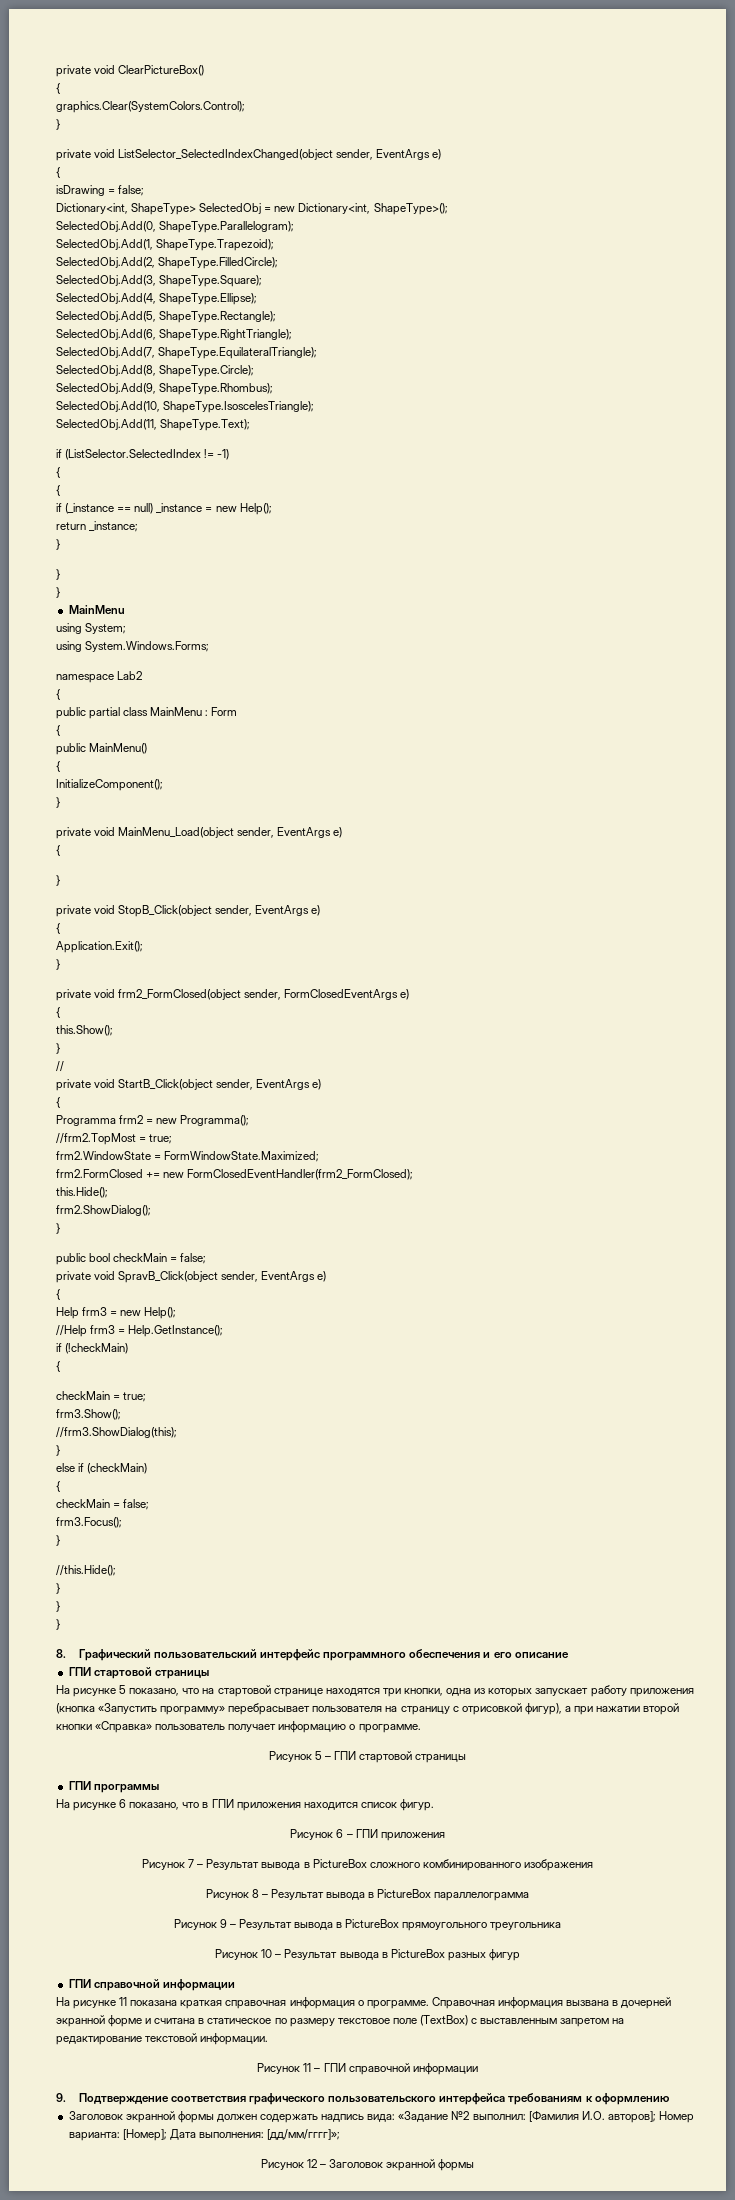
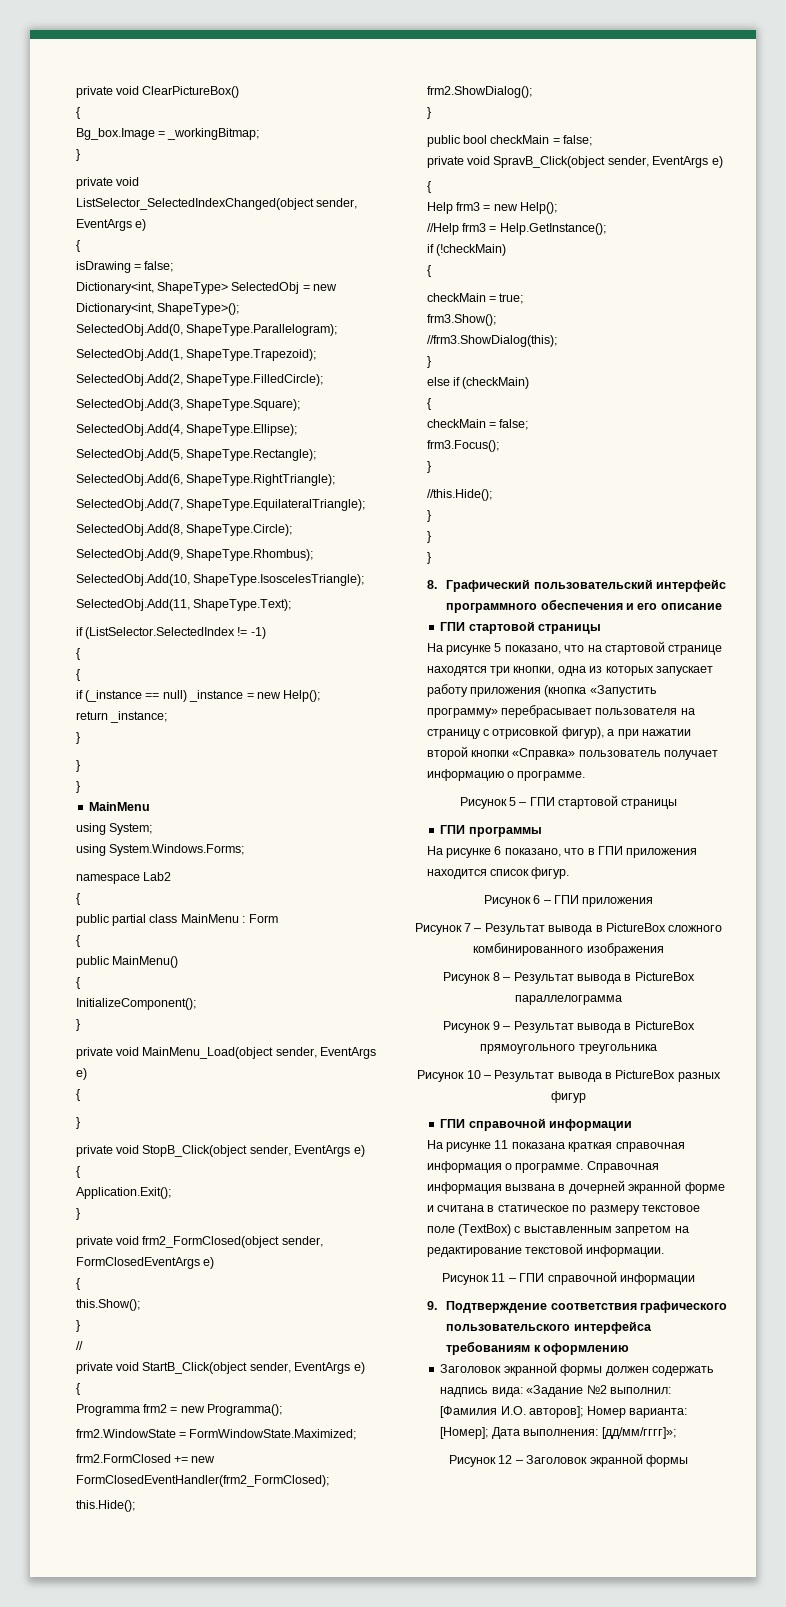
- graphics.Clear(SystemColors.Control);
+ Bg_box.Image = _workingBitmap;
- //frm2.TopMost = true;

